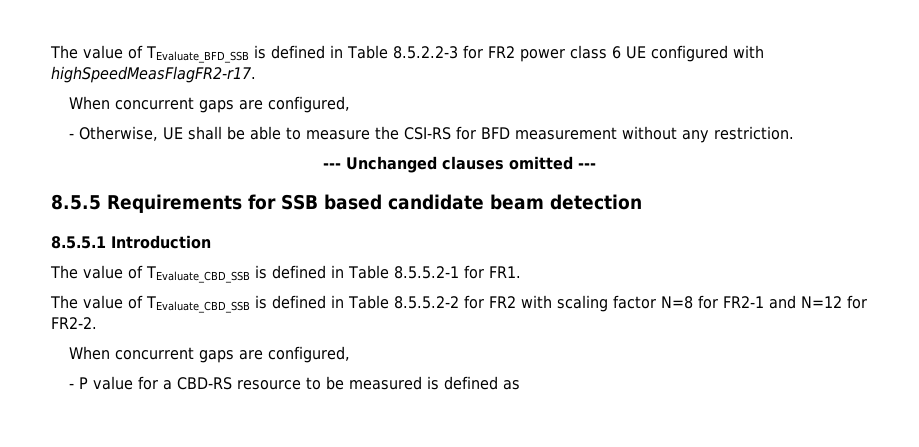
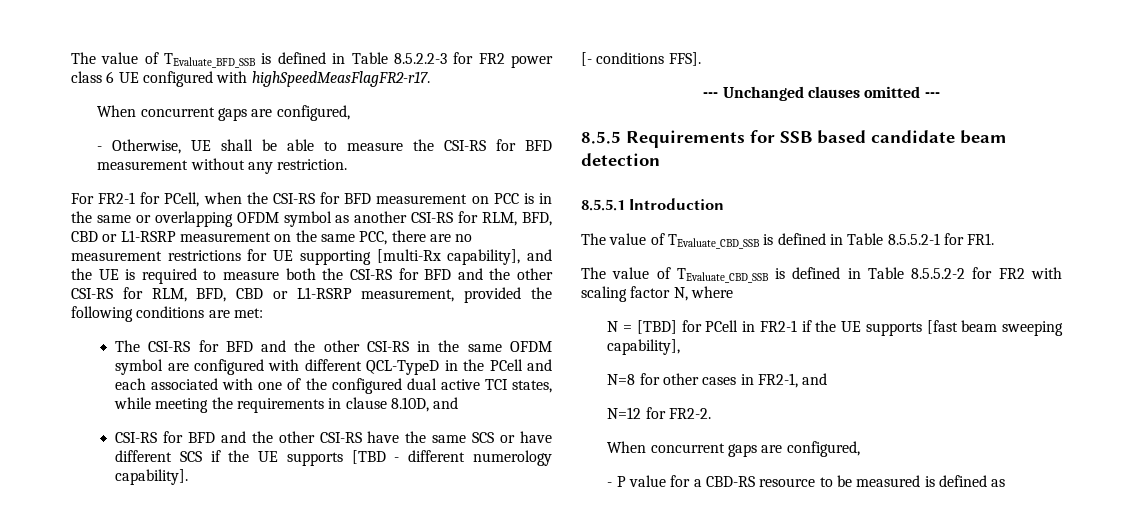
+ For FR2-1 for PCell, when the CSI-RS for BFD measurement on PCC is in the same or overlapping OFDM symbol as another CSI-RS for RLM, BFD, CBD or L1-RSRP measurement on the same PCC, there are no measurement restrictions for UE supporting [multi-Rx capability], and the UE is required to measure both the CSI-RS for BFD and the other CSI-RS for RLM, BFD, CBD or L1-RSRP measurement, provided the following conditions are met:
+ The CSI-RS for BFD and the other CSI-RS in the same OFDM symbol are configured with different QCL-TypeD in the PCell and each associated with one of the configured dual active TCI states, while meeting the requirements in clause 8.10D, and
+ CSI-RS for BFD and the other CSI-RS have the same SCS or have different SCS if the UE supports [TBD - different numerology capability].
+ [- conditions FFS].
- The value of TEvaluate_CBD_SSB is defined in Table 8.5.5.2-2 for FR2 with scaling factor N=8 for FR2-1 and N=12 for FR2-2.
+ The value of TEvaluate_CBD_SSB is defined in Table 8.5.5.2-2 for FR2 with scaling factor N, where
+ N = [TBD] for PCell in FR2-1 if the UE supports [fast beam sweeping capability],
+ N=8 for other cases in FR2-1, and
+ N=12 for FR2-2.

